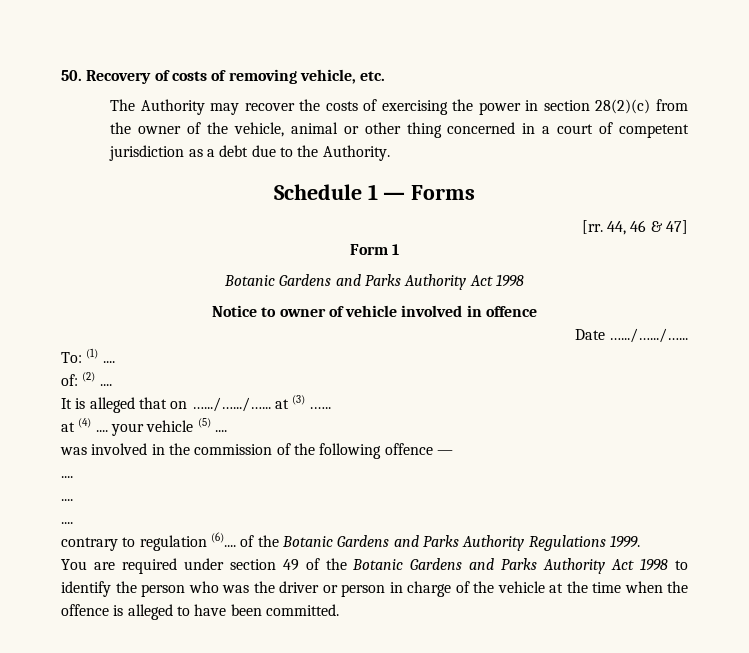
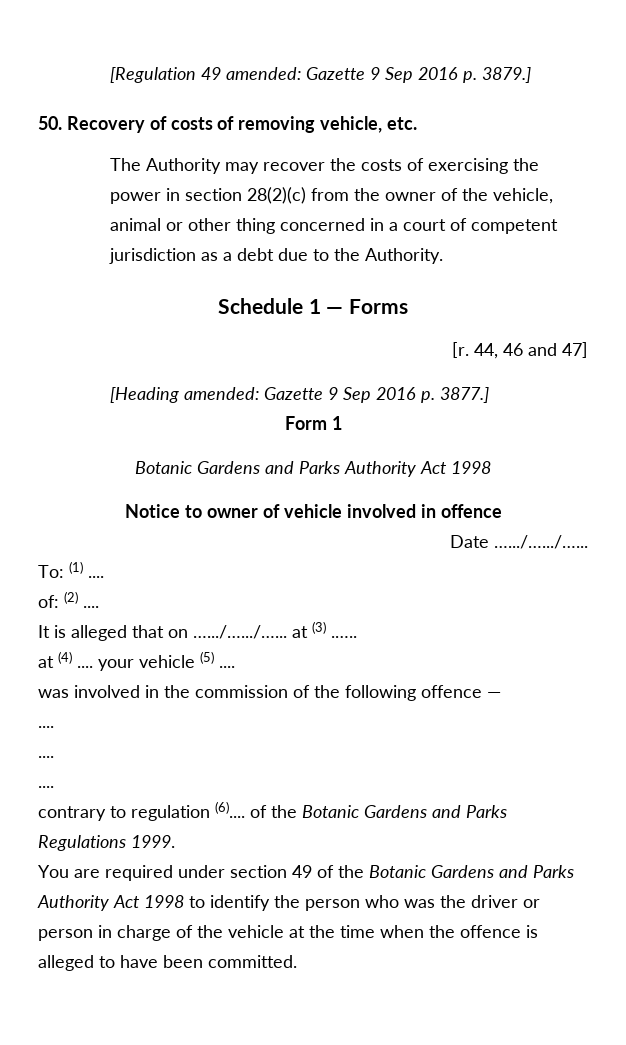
+ [Regulation 49 amended: Gazette 9 Sep 2016 p. 3879.]
- [rr.
+ [r.
- 44, 46 & 47]
+ 44, 46 and 47]
+ [Heading amended: Gazette 9 Sep 2016 p. 3877.]
- contrary to regulation (6).... of the Botanic Gardens and Parks Authority Regulations 1999.
+ contrary to regulation (6).... of the Botanic Gardens and Parks Regulations 1999.

